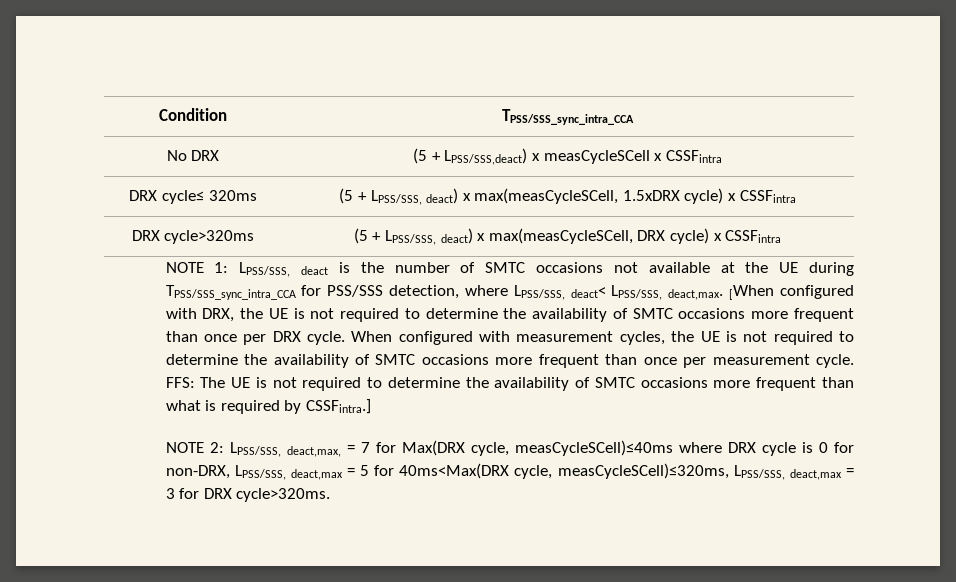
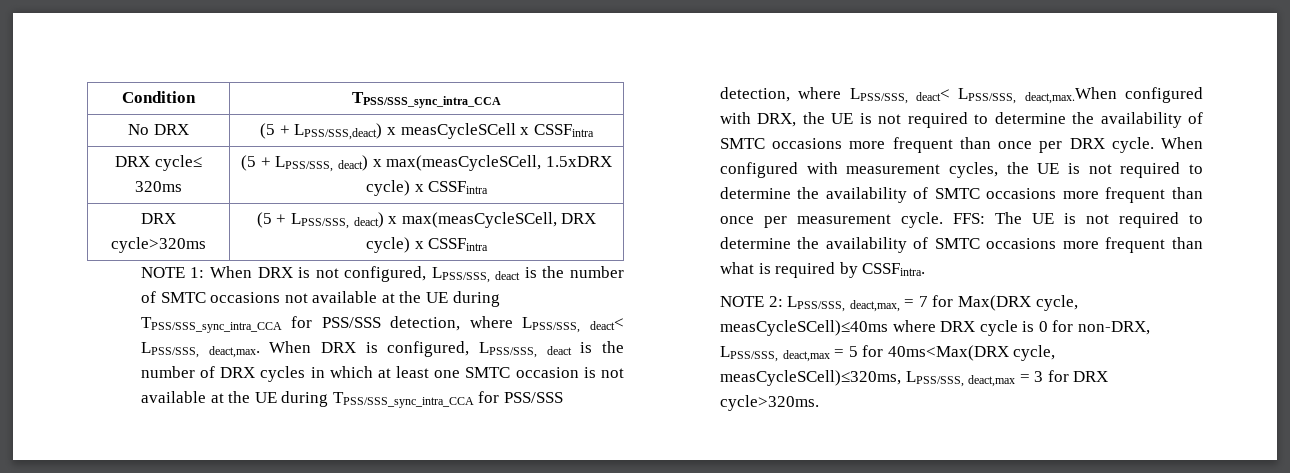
- NOTE 1: LPSS/SSS, deact is the number of SMTC occasions not available at the UE during TPSS/SSS_sync_intra_CCA for PSS/SSS detection, where LPSS/SSS, deact< LPSS/SSS, deact,max.
+ NOTE 1: When DRX is not configured, LPSS/SSS, deact is the number of SMTC occasions not available at the UE during TPSS/SSS_sync_intra_CCA for PSS/SSS detection, where LPSS/SSS, deact< LPSS/SSS, deact,max.
- [When configured with DRX, the UE is not required to determine the availability of SMTC occasions more frequent than once per DRX cycle.
+ When DRX is configured, LPSS/SSS, deact is the number of DRX cycles in which at least one SMTC occasion is not available at the UE during TPSS/SSS_sync_intra_CCA for PSS/SSS detection, where LPSS/SSS, deact< LPSS/SSS, deact,max.When configured with DRX, the UE is not required to determine the availability of SMTC occasions more frequent than once per DRX cycle.
- FFS: The UE is not required to determine the availability of SMTC occasions more frequent than what is required by CSSFintra.]
+ FFS: The UE is not required to determine the availability of SMTC occasions more frequent than what is required by CSSFintra.

